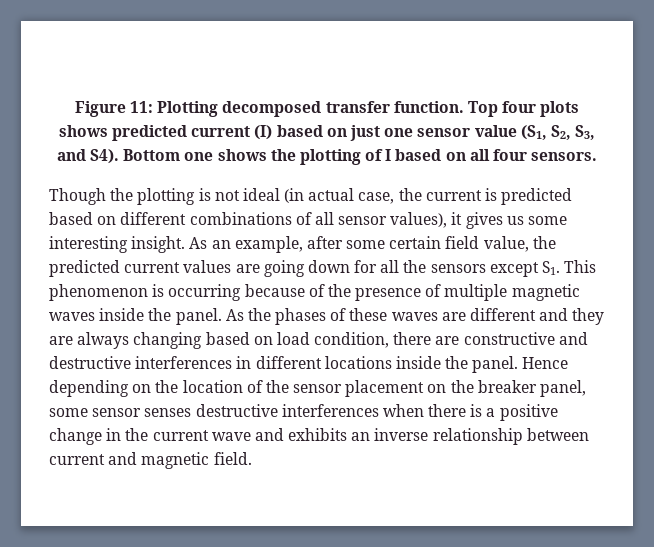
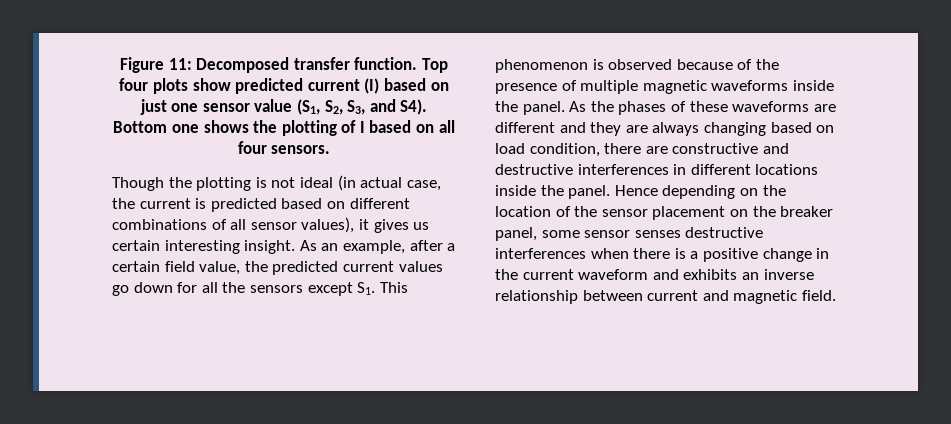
- Figure 11: Plotting decomposed transfer function.
+ Figure 11: Decomposed transfer function.
- Top four plots shows predicted current (I) based on just one sensor value (S1, S2, S3, and S4). Bottom one shows the plotting of I based on all four sensors.
+ Top four plots show predicted current (I) based on just one sensor value (S1, S2, S3, and S4). Bottom one shows the plotting of I based on all four sensors.
- Though the plotting is not ideal (in actual case, the current is predicted based on different combinations of all sensor values), it gives us some interesting insight.
+ Though the plotting is not ideal (in actual case, the current is predicted based on different combinations of all sensor values), it gives us certain interesting insight.
- As an example, after some certain field value, the predicted current values are going down for all the sensors except S1. This phenomenon is occurring because of the presence of multiple magnetic waves inside the panel.
+ As an example, after a certain field value, the predicted current values go down for all the sensors except S1. This phenomenon is observed because of the presence of multiple magnetic waveforms inside the panel.
- As the phases of these waves are different and they are always changing based on load condition, there are constructive and destructive interferences in different locations inside the panel.
+ As the phases of these waveforms are different and they are always changing based on load condition, there are constructive and destructive interferences in different locations inside the panel.
- Hence depending on the location of the sensor placement on the breaker panel, some sensor senses destructive interferences when there is a positive change in the current wave and exhibits an inverse relationship between current and magnetic field.
+ Hence depending on the location of the sensor placement on the breaker panel, some sensor senses destructive interferences when there is a positive change in the current waveform and exhibits an inverse relationship between current and magnetic field.

